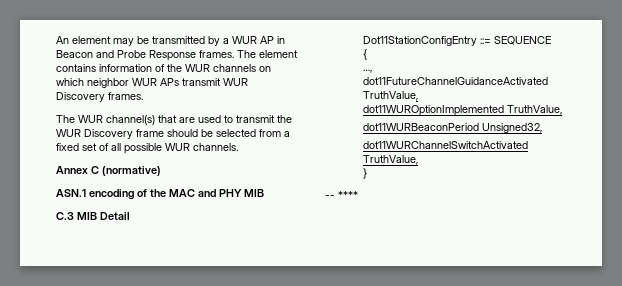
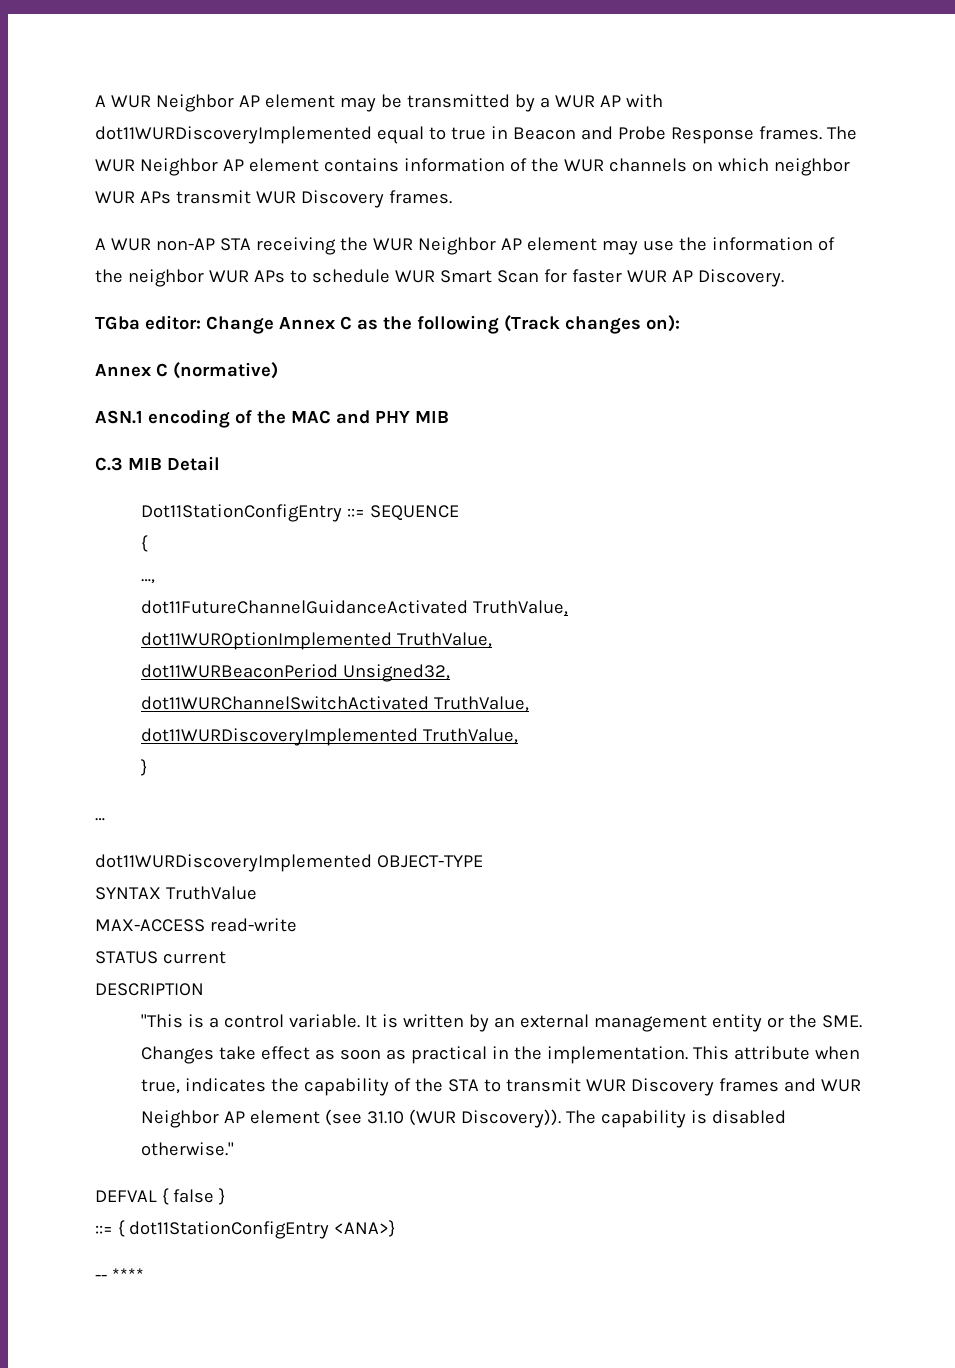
- An element may be transmitted by a WUR AP in Beacon and Probe Response frames.
+ A WUR Neighbor AP element may be transmitted by a WUR AP with dot11WURDiscoveryImplemented equal to true in Beacon and Probe Response frames.
- The element contains information of the WUR channels on which neighbor WUR APs transmit WUR Discovery frames.
+ The WUR Neighbor AP element contains information of the WUR channels on which neighbor WUR APs transmit WUR Discovery frames.
- The WUR channel(s) that are used to transmit the WUR Discovery frame should be selected from a fixed set of all possible WUR channels.
+ A WUR non-AP STA receiving the WUR Neighbor AP element may use the information of the neighbor WUR APs to schedule WUR Smart Scan for faster WUR AP Discovery.
+ TGba editor: Change Annex C as the following (Track changes on):
+ dot11WURDiscoveryImplemented TruthValue,
  }
+ …
+ dot11WURDiscoveryImplemented OBJECT-TYPE
+ SYNTAX TruthValue
+ MAX-ACCESS read-write
+ STATUS current
+ DESCRIPTION
+ "This is a control variable. It is written by an external management entity or the SME. Changes take effect as soon as practical in the implementation. This attribute when true, indicates the capability of the STA to transmit WUR Discovery frames and WUR Neighbor AP element (see 31.10 (WUR Discovery)). The capability is disabled otherwise."
+ DEFVAL { false }
+ ::= { dot11StationConfigEntry <ANA>}

